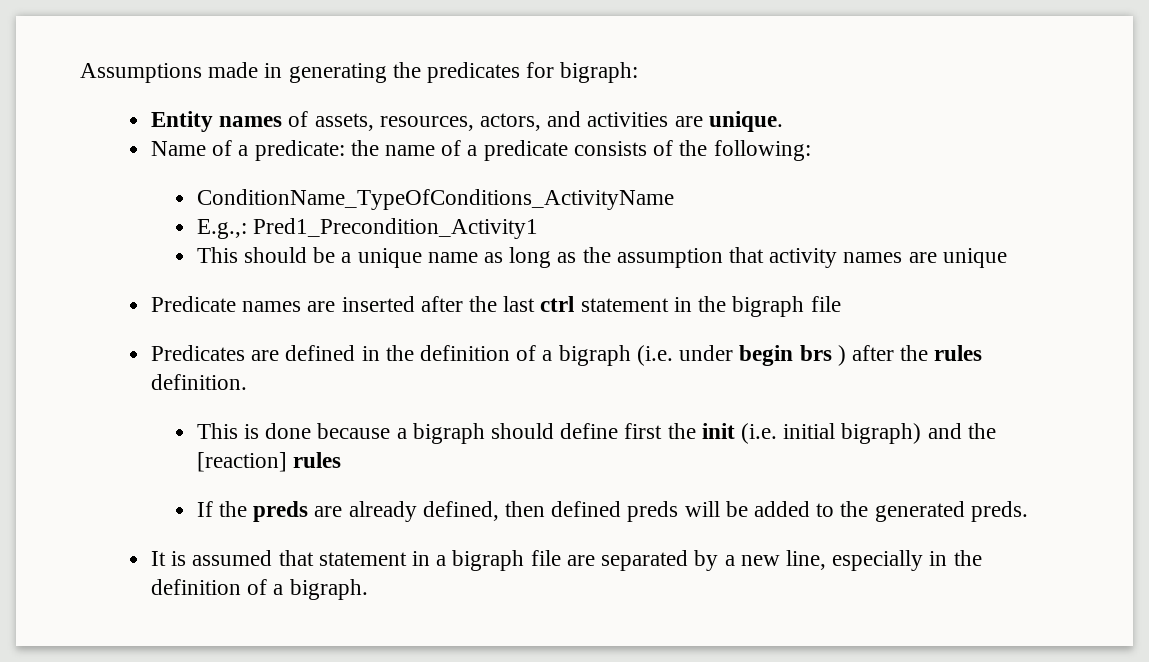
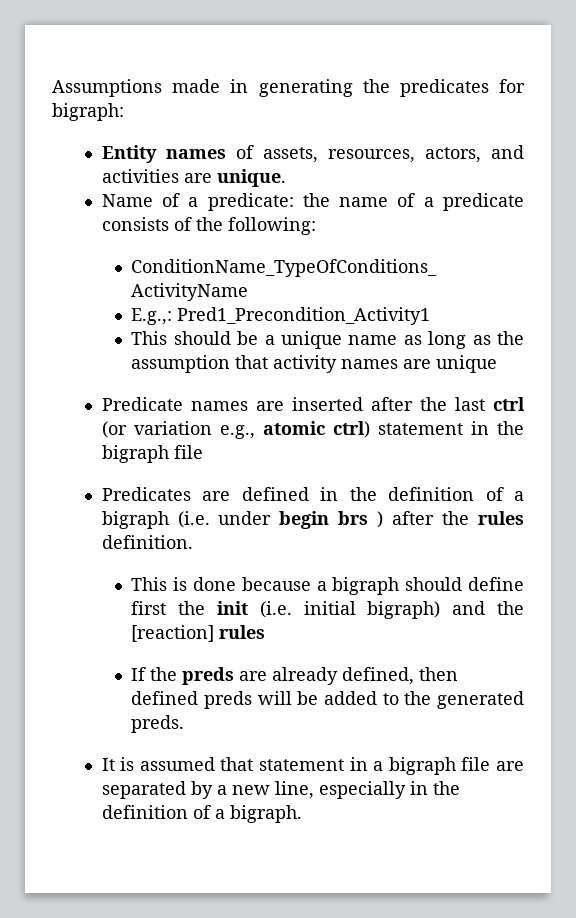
- Predicate names are inserted after the last ctrl statement in the bigraph file
+ Predicate names are inserted after the last ctrl (or variation e.g., atomic ctrl) statement in the bigraph file

